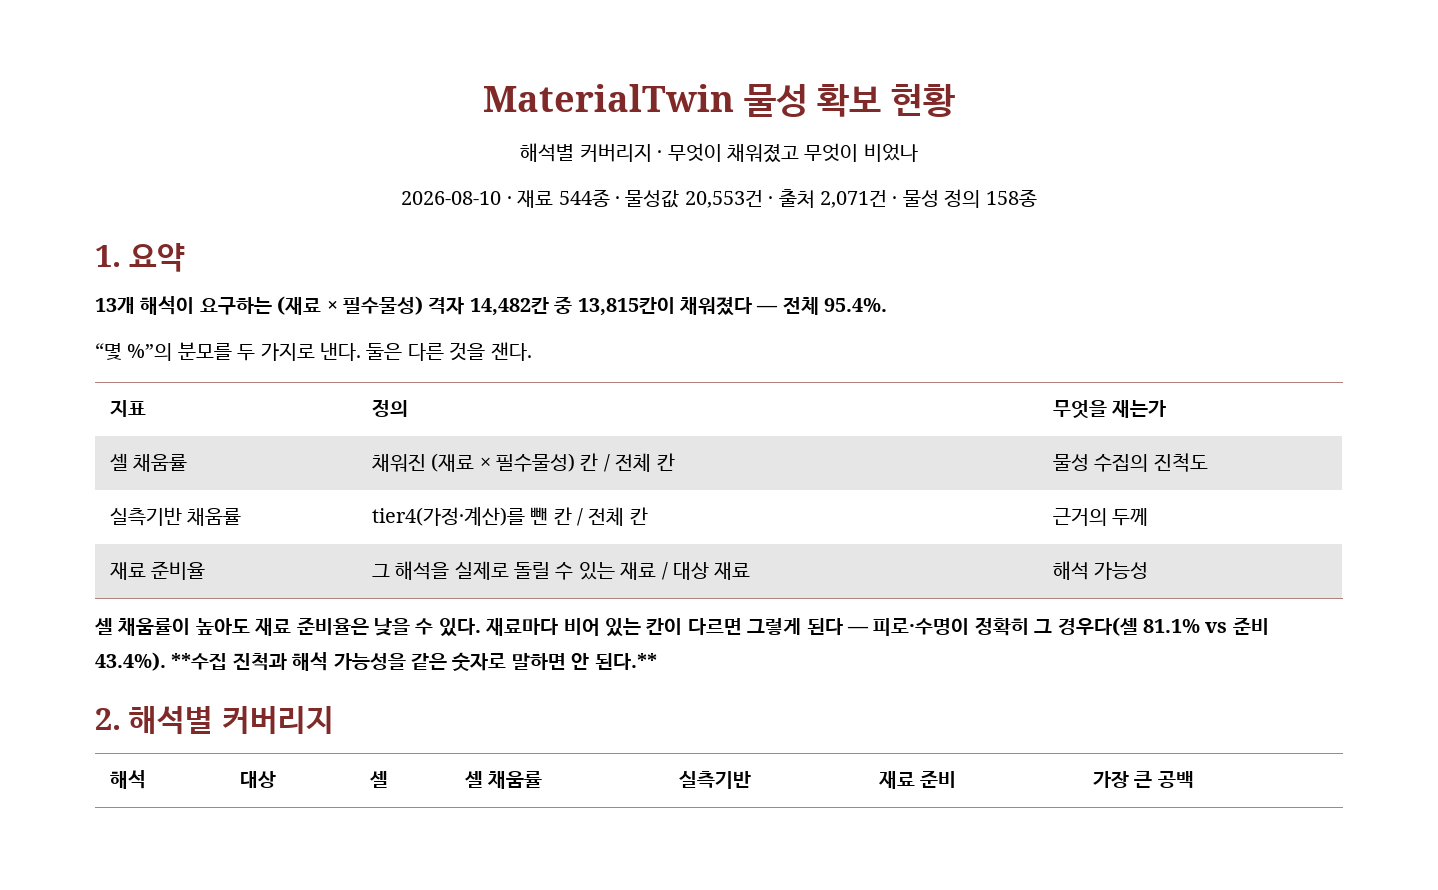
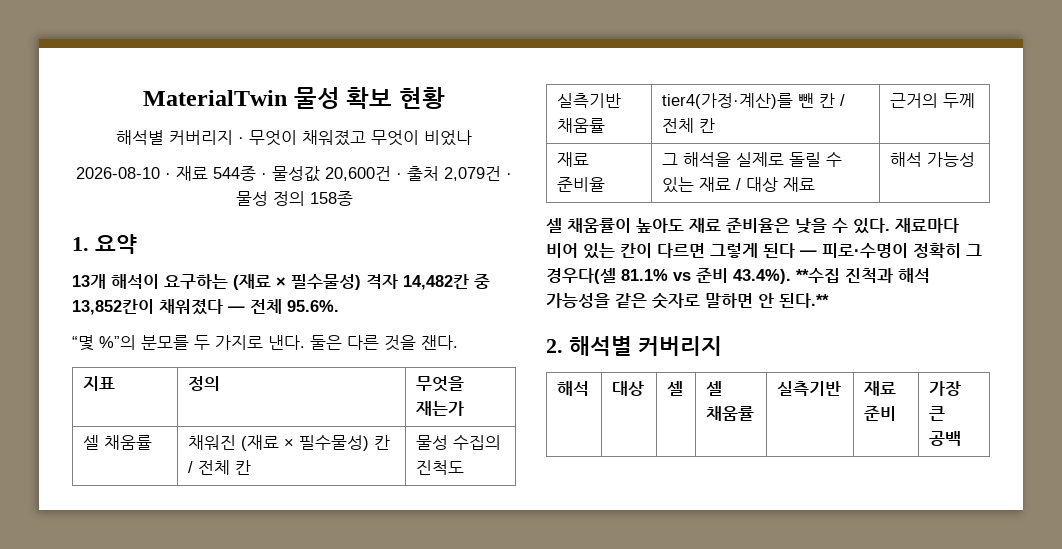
- 2026-08-10 · 재료 544종 · 물성값 20,553건 · 출처 2,071건 · 물성 정의 158종
+ 2026-08-10 · 재료 544종 · 물성값 20,600건 · 출처 2,079건 · 물성 정의 158종
- 13개 해석이 요구하는 (재료 × 필수물성) 격자 14,482칸 중 13,815칸이 채워졌다 — 전체 95.4%.
+ 13개 해석이 요구하는 (재료 × 필수물성) 격자 14,482칸 중 13,852칸이 채워졌다 — 전체 95.6%.

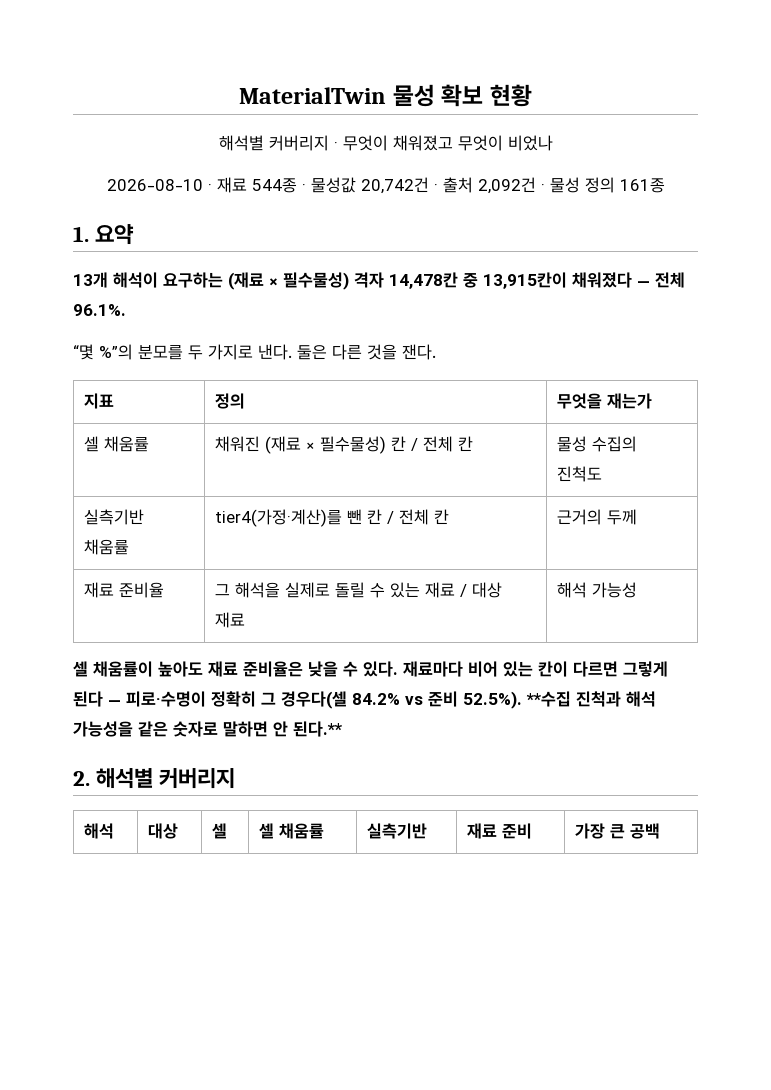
- 2026-08-10 · 재료 544종 · 물성값 20,600건 · 출처 2,079건 · 물성 정의 158종
+ 2026-08-10 · 재료 544종 · 물성값 20,742건 · 출처 2,092건 · 물성 정의 161종
- 13개 해석이 요구하는 (재료 × 필수물성) 격자 14,482칸 중 13,852칸이 채워졌다 — 전체 95.6%.
+ 13개 해석이 요구하는 (재료 × 필수물성) 격자 14,478칸 중 13,915칸이 채워졌다 — 전체 96.1%.
- 재료마다 비어 있는 칸이 다르면 그렇게 된다 — 피로·수명이 정확히 그 경우다(셀 81.1% vs 준비 43.4%). **수집 진척과 해석 가능성을 같은 숫자로 말하면 안 된다.**
+ 재료마다 비어 있는 칸이 다르면 그렇게 된다 — 피로·수명이 정확히 그 경우다(셀 84.2% vs 준비 52.5%). **수집 진척과 해석 가능성을 같은 숫자로 말하면 안 된다.**

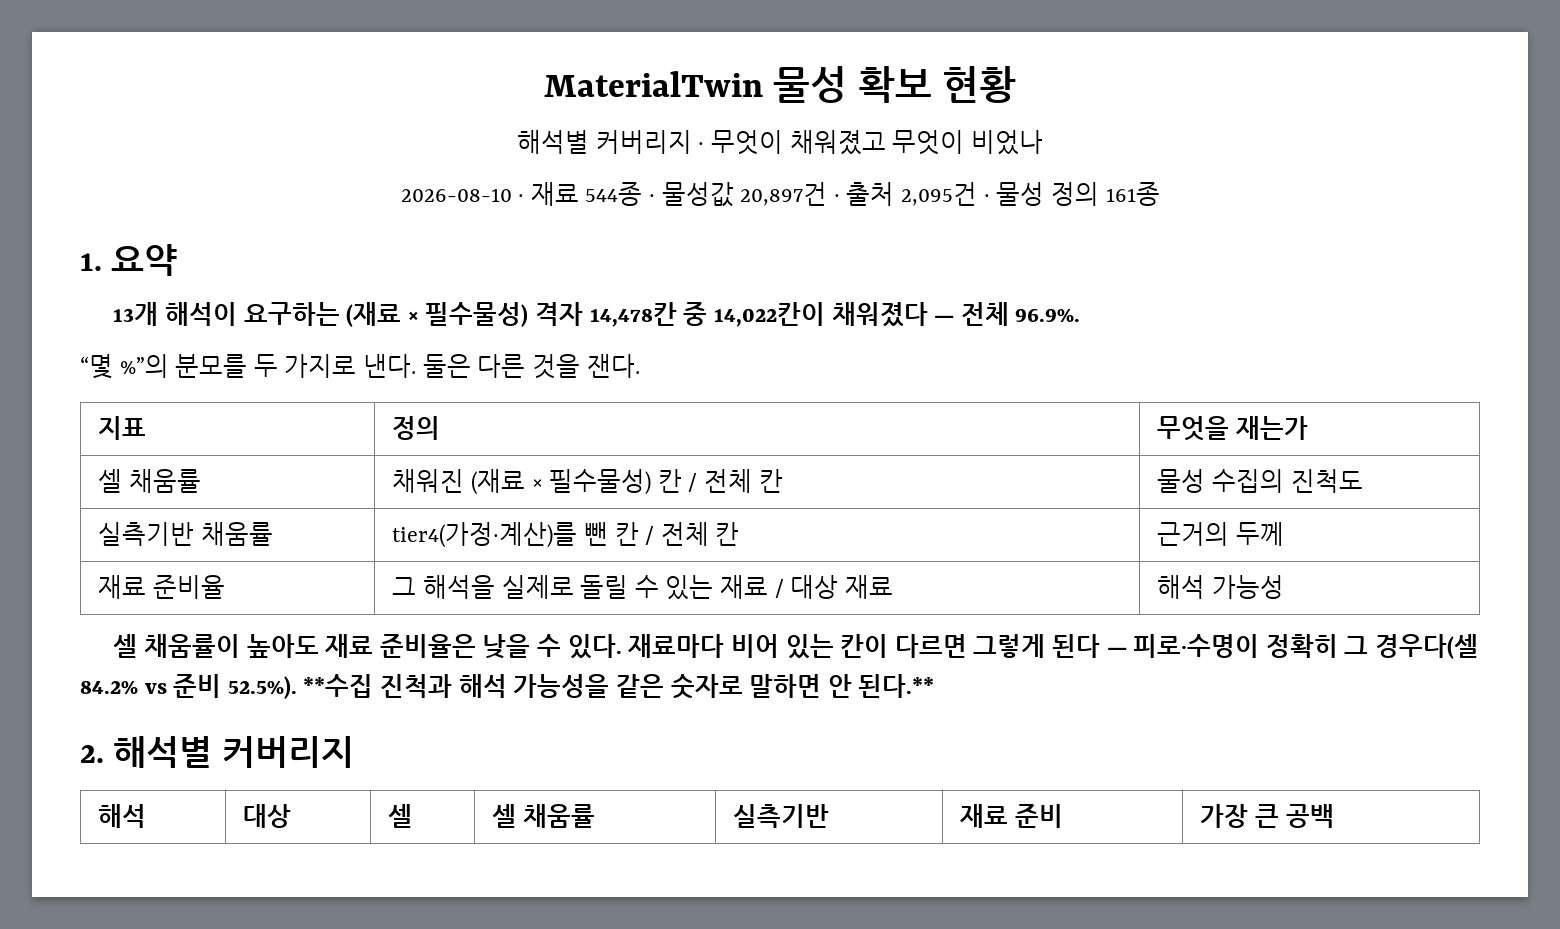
- 2026-08-10 · 재료 544종 · 물성값 20,742건 · 출처 2,092건 · 물성 정의 161종
+ 2026-08-10 · 재료 544종 · 물성값 20,897건 · 출처 2,095건 · 물성 정의 161종
- 13개 해석이 요구하는 (재료 × 필수물성) 격자 14,478칸 중 13,915칸이 채워졌다 — 전체 96.1%.
+ 13개 해석이 요구하는 (재료 × 필수물성) 격자 14,478칸 중 14,022칸이 채워졌다 — 전체 96.9%.

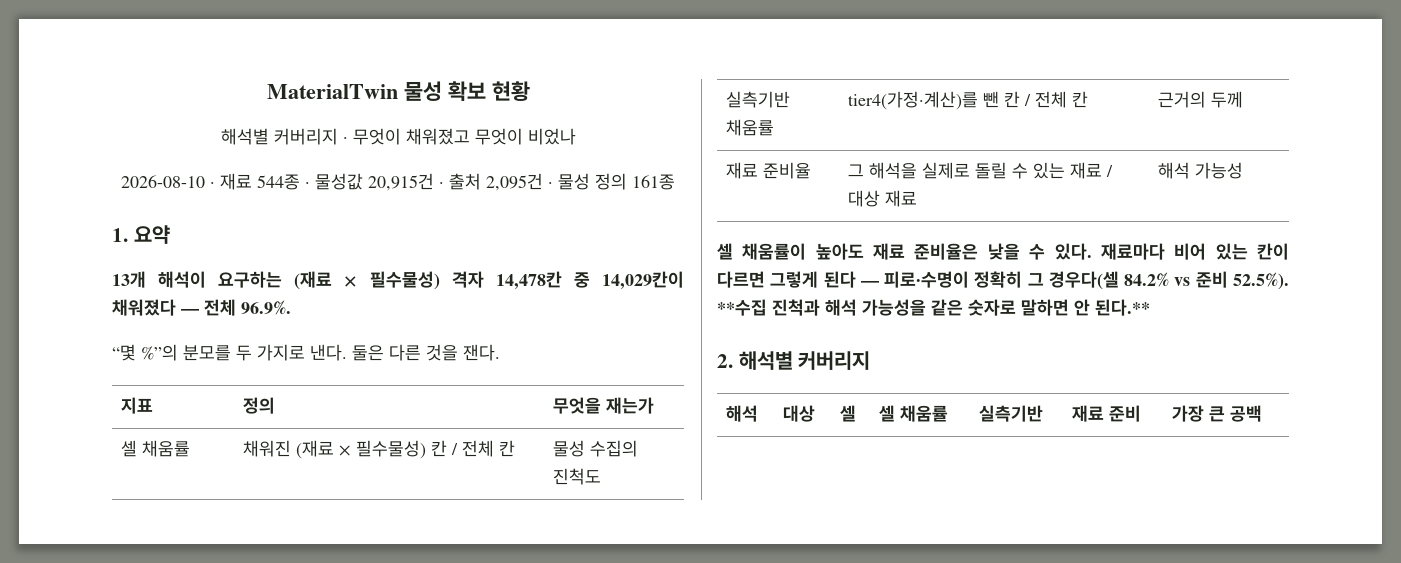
- 2026-08-10 · 재료 544종 · 물성값 20,897건 · 출처 2,095건 · 물성 정의 161종
+ 2026-08-10 · 재료 544종 · 물성값 20,915건 · 출처 2,095건 · 물성 정의 161종
- 13개 해석이 요구하는 (재료 × 필수물성) 격자 14,478칸 중 14,022칸이 채워졌다 — 전체 96.9%.
+ 13개 해석이 요구하는 (재료 × 필수물성) 격자 14,478칸 중 14,029칸이 채워졌다 — 전체 96.9%.

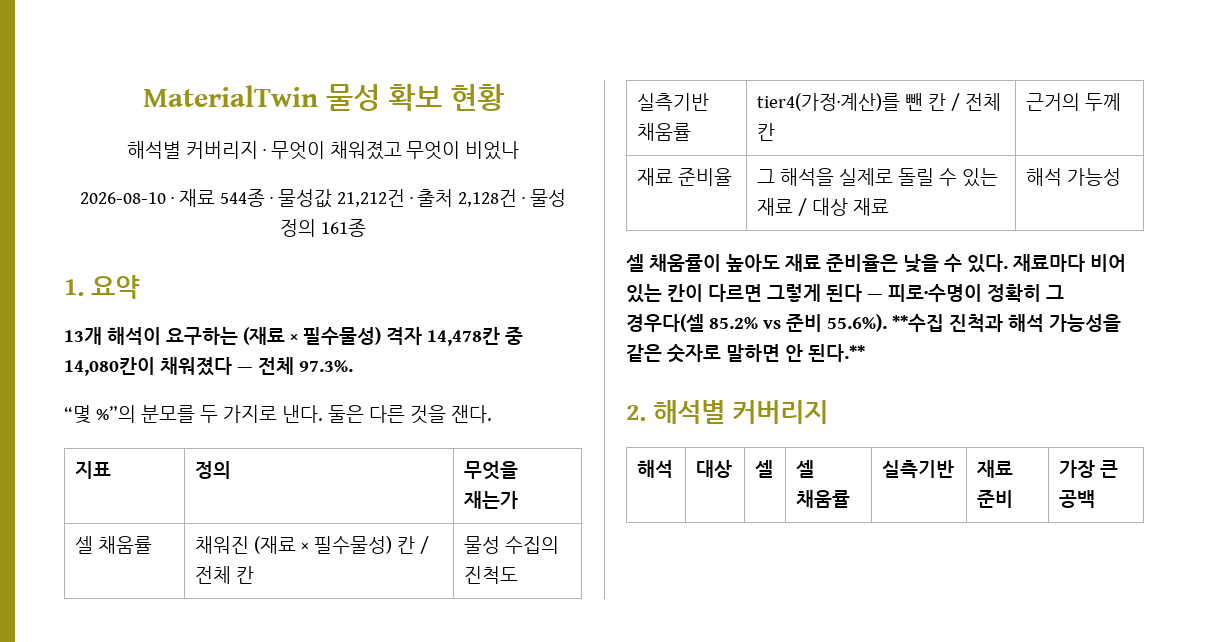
- 2026-08-10 · 재료 544종 · 물성값 20,915건 · 출처 2,095건 · 물성 정의 161종
+ 2026-08-10 · 재료 544종 · 물성값 21,212건 · 출처 2,128건 · 물성 정의 161종
- 13개 해석이 요구하는 (재료 × 필수물성) 격자 14,478칸 중 14,029칸이 채워졌다 — 전체 96.9%.
+ 13개 해석이 요구하는 (재료 × 필수물성) 격자 14,478칸 중 14,080칸이 채워졌다 — 전체 97.3%.
- 재료마다 비어 있는 칸이 다르면 그렇게 된다 — 피로·수명이 정확히 그 경우다(셀 84.2% vs 준비 52.5%). **수집 진척과 해석 가능성을 같은 숫자로 말하면 안 된다.**
+ 재료마다 비어 있는 칸이 다르면 그렇게 된다 — 피로·수명이 정확히 그 경우다(셀 85.2% vs 준비 55.6%). **수집 진척과 해석 가능성을 같은 숫자로 말하면 안 된다.**

